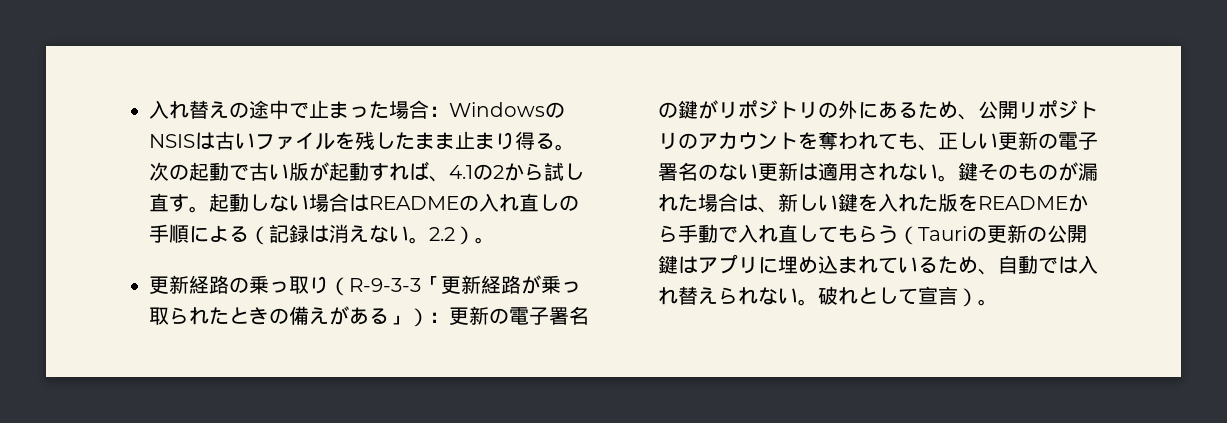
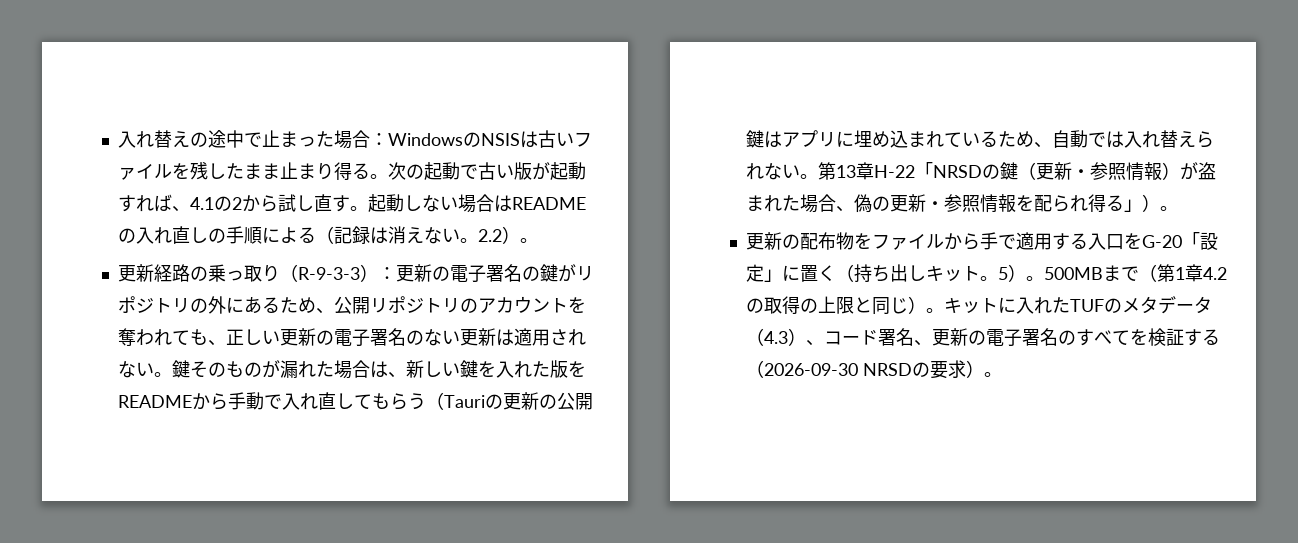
- 更新経路の乗っ取り（R-9-3-3「更新経路が乗っ取られたときの備えがある」）：更新の電子署名の鍵がリポジトリの外にあるため、公開リポジトリのアカウントを奪われても、正しい更新の電子署名のない更新は適用されない。
+ 更新経路の乗っ取り（R-9-3-3）：更新の電子署名の鍵がリポジトリの外にあるため、公開リポジトリのアカウントを奪われても、正しい更新の電子署名のない更新は適用されない。
- 破れとして宣言）。
+ 第13章H-22「NRSDの鍵（更新・参照情報）が盗まれた場合、偽の更新・参照情報を配られ得る」）。
+ 更新の配布物をファイルから手で適用する入口をG-20「設定」に置く（持ち出しキット。5）。500MBまで（第1章4.2の取得の上限と同じ）。キットに入れたTUFのメタデータ（4.3）、コード署名、更新の電子署名のすべてを検証する（2026-09-30 NRSDの要求）。

